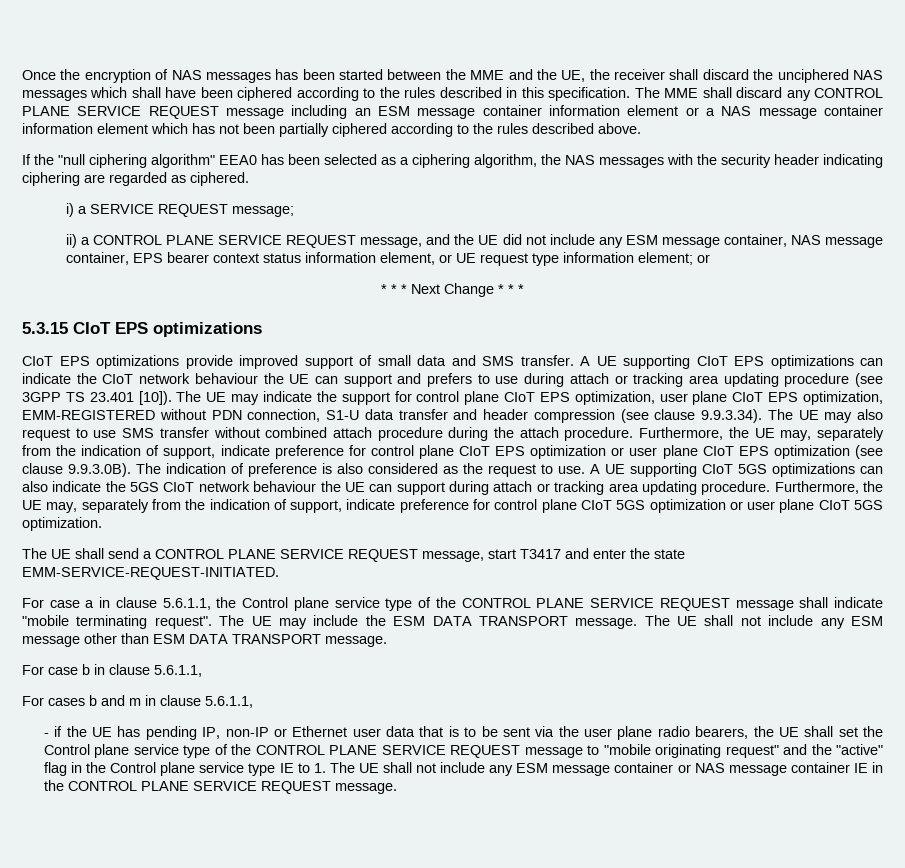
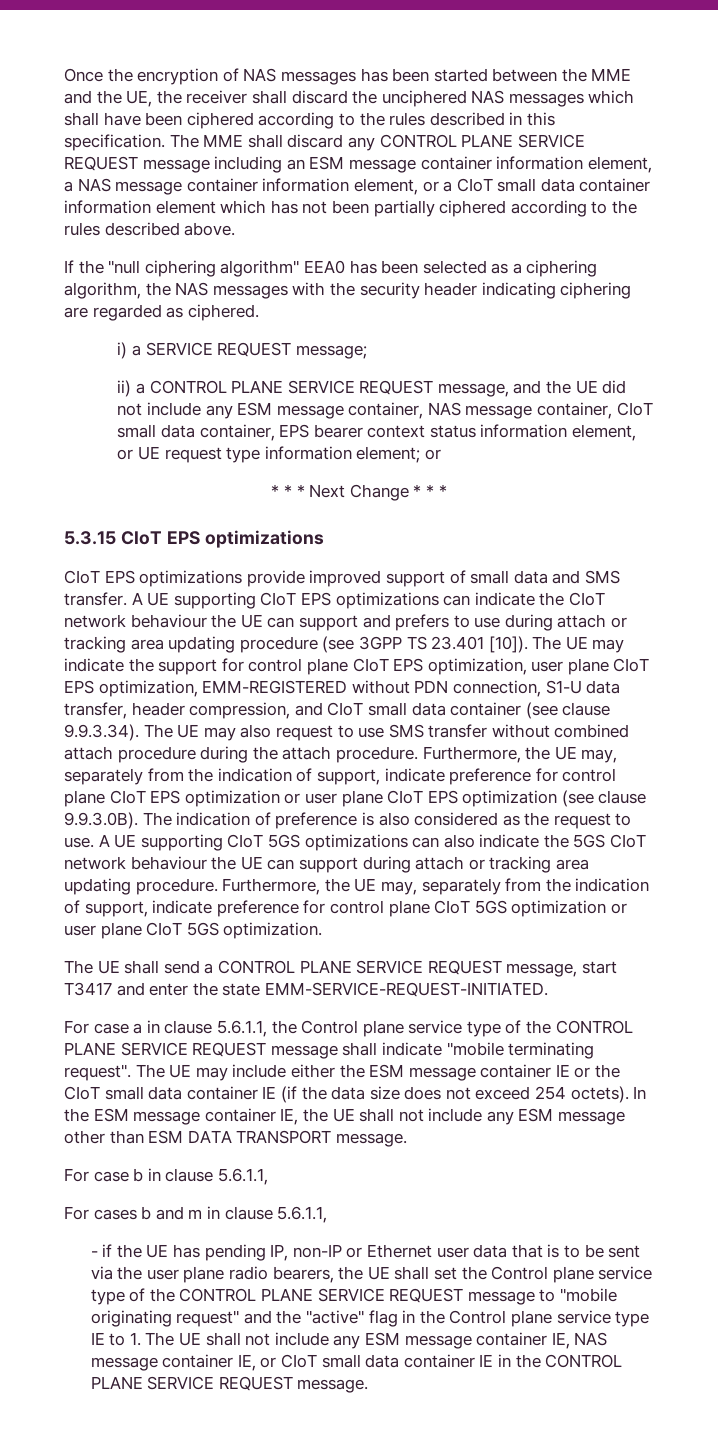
- The MME shall discard any CONTROL PLANE SERVICE REQUEST message including an ESM message container information element or a NAS message container information element which has not been partially ciphered according to the rules described above.
+ The MME shall discard any CONTROL PLANE SERVICE REQUEST message including an ESM message container information element, a NAS message container information element, or a CIoT small data container information element which has not been partially ciphered according to the rules described above.
- ii) a CONTROL PLANE SERVICE REQUEST message, and the UE did not include any ESM message container, NAS message container, EPS bearer context status information element, or UE request type information element; or
+ ii) a CONTROL PLANE SERVICE REQUEST message, and the UE did not include any ESM message container, NAS message container, CIoT small data container, EPS bearer context status information element, or UE request type information element; or
- The UE may indicate the support for control plane CIoT EPS optimization, user plane CIoT EPS optimization, EMM-REGISTERED without PDN connection, S1-U data transfer and header compression (see clause 9.9.3.34). The UE may also request to use SMS transfer without combined attach procedure during the attach procedure.
+ The UE may indicate the support for control plane CIoT EPS optimization, user plane CIoT EPS optimization, EMM-REGISTERED without PDN connection, S1-U data transfer, header compression, and CIoT small data container (see clause 9.9.3.34). The UE may also request to use SMS transfer without combined attach procedure during the attach procedure.
- The UE may include the ESM DATA TRANSPORT message. The UE shall not include any ESM message other than ESM DATA TRANSPORT message.
+ The UE may include either the ESM message container IE or the CIoT small data container IE (if the data size does not exceed 254 octets). In the ESM message container IE, the UE shall not include any ESM message other than ESM DATA TRANSPORT message.
- - if the UE has pending IP, non-IP or Ethernet user data that is to be sent via the user plane radio bearers, the UE shall set the Control plane service type of the CONTROL PLANE SERVICE REQUEST message to "mobile originating request" and the "active" flag in the Control plane service type IE to 1. The UE shall not include any ESM message container or NAS message container IE in the CONTROL PLANE SERVICE REQUEST message.
+ - if the UE has pending IP, non-IP or Ethernet user data that is to be sent via the user plane radio bearers, the UE shall set the Control plane service type of the CONTROL PLANE SERVICE REQUEST message to "mobile originating request" and the "active" flag in the Control plane service type IE to 1. The UE shall not include any ESM message container IE, NAS message container IE, or CIoT small data container IE in the CONTROL PLANE SERVICE REQUEST message.

